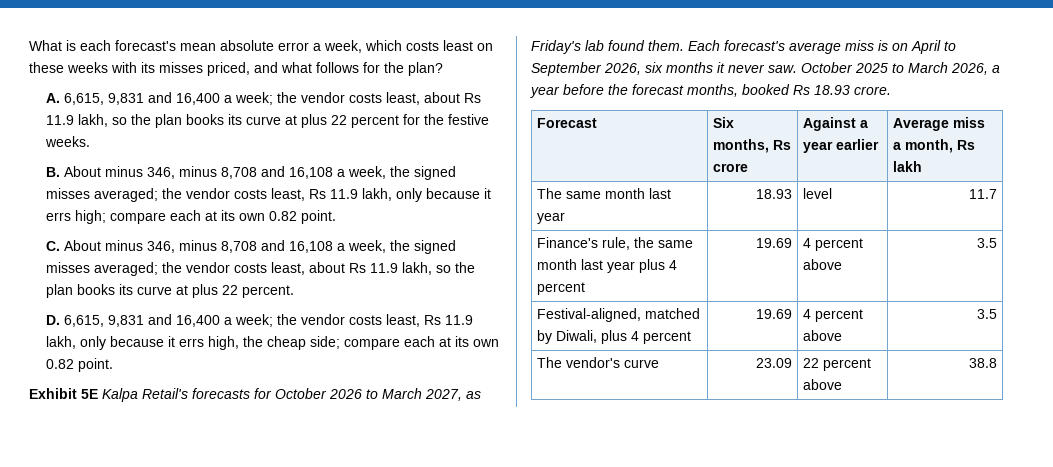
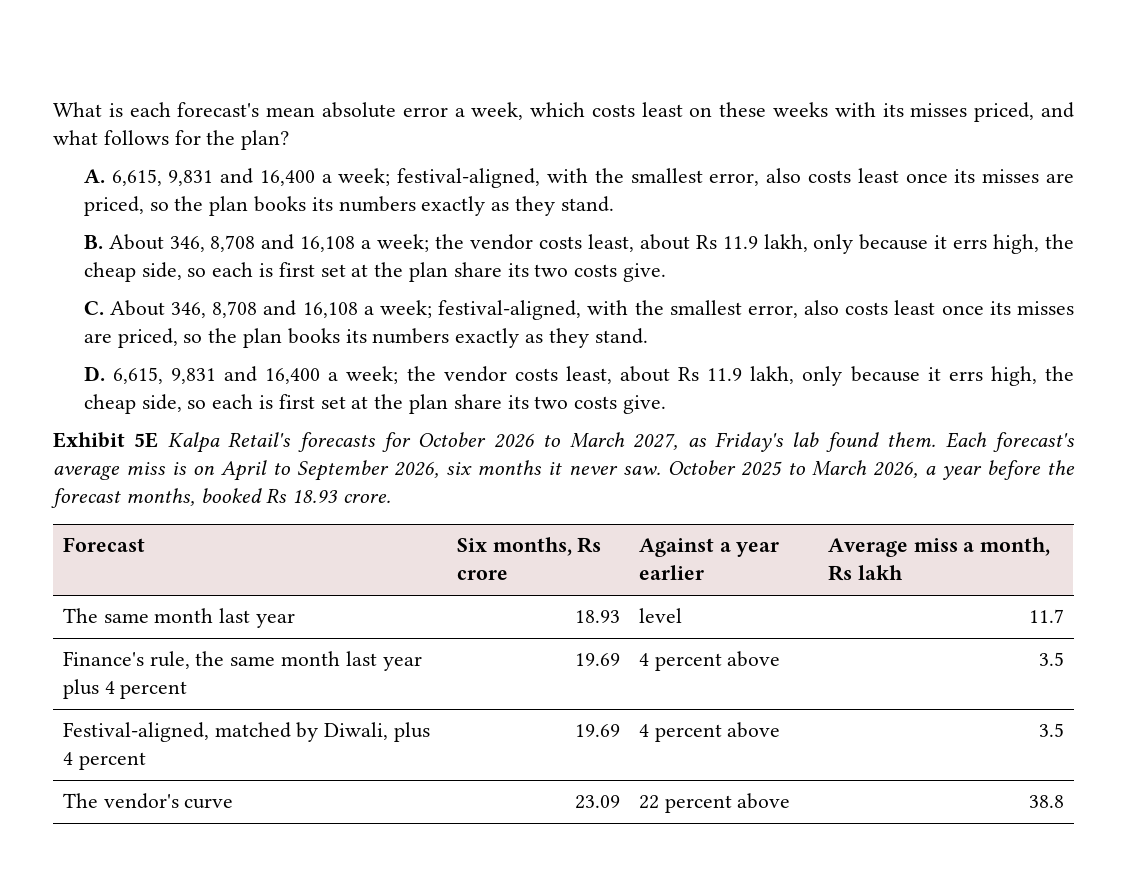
- A. 6,615, 9,831 and 16,400 a week; the vendor costs least, about Rs 11.9 lakh, so the plan books its curve at plus 22 percent for the festive weeks.
- B. About minus 346, minus 8,708 and 16,108 a week, the signed misses averaged; the vendor costs least, Rs 11.9 lakh, only because it errs high; compare each at its own 0.82 point.
- C. About minus 346, minus 8,708 and 16,108 a week, the signed misses averaged; the vendor costs least, about Rs 11.9 lakh, so the plan books its curve at plus 22 percent.
+ A. 6,615, 9,831 and 16,400 a week; festival-aligned, with the smallest error, also costs least once its misses are priced, so the plan books its numbers exactly as they stand.
+ B. About 346, 8,708 and 16,108 a week; the vendor costs least, about Rs 11.9 lakh, only because it errs high, the cheap side, so each is first set at the plan share its two costs give.
+ C. About 346, 8,708 and 16,108 a week; festival-aligned, with the smallest error, also costs least once its misses are priced, so the plan books its numbers exactly as they stand.
- D. 6,615, 9,831 and 16,400 a week; the vendor costs least, Rs 11.9 lakh, only because it errs high, the cheap side; compare each at its own 0.82 point.
+ D. 6,615, 9,831 and 16,400 a week; the vendor costs least, about Rs 11.9 lakh, only because it errs high, the cheap side, so each is first set at the plan share its two costs give.

